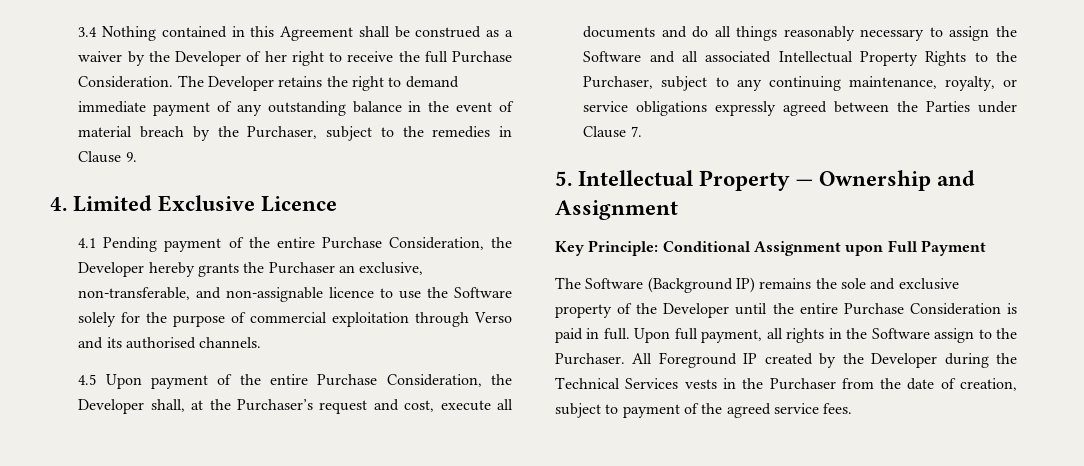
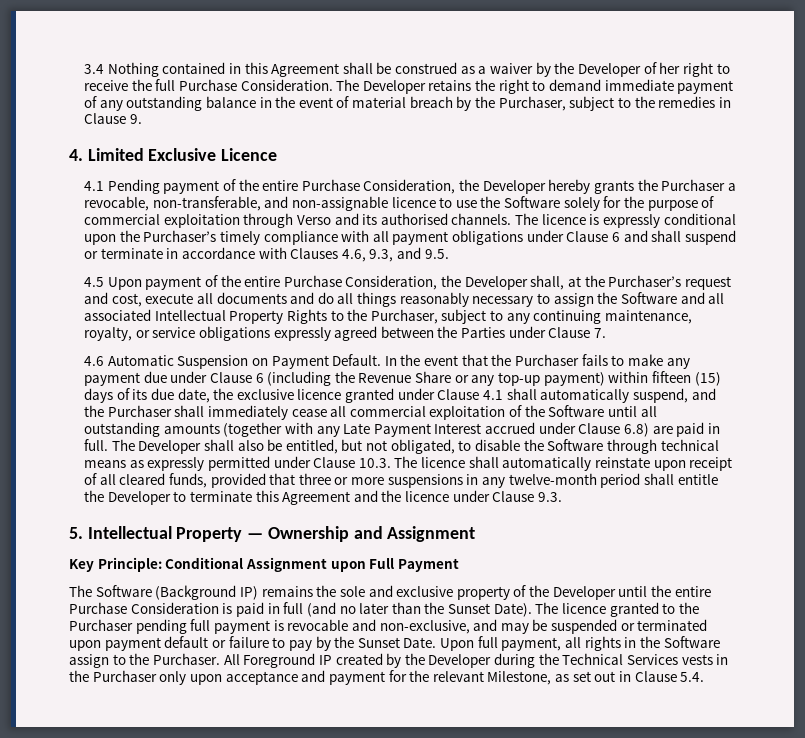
- 4.1 Pending payment of the entire Purchase Consideration, the Developer hereby grants the Purchaser an exclusive, non-transferable, and non-assignable licence to use the Software solely for the purpose of commercial exploitation through Verso and its authorised channels.
+ 4.1 Pending payment of the entire Purchase Consideration, the Developer hereby grants the Purchaser a revocable, non-transferable, and non-assignable licence to use the Software solely for the purpose of commercial exploitation through Verso and its authorised channels. The licence is expressly conditional upon the Purchaser’s timely compliance with all payment obligations under Clause 6 and shall suspend or terminate in accordance with Clauses 4.6, 9.3, and 9.5.
+ 4.6 Automatic Suspension on Payment Default. In the event that the Purchaser fails to make any payment due under Clause 6 (including the Revenue Share or any top-up payment) within fifteen (15) days of its due date, the exclusive licence granted under Clause 4.1 shall automatically suspend, and the Purchaser shall immediately cease all commercial exploitation of the Software until all outstanding amounts (together with any Late Payment Interest accrued under Clause 6.8) are paid in full. The Developer shall also be entitled, but not obligated, to disable the Software through technical means as expressly permitted under Clause 10.3. The licence shall automatically reinstate upon receipt of all cleared funds, provided that three or more suspensions in any twelve-month period shall entitle the Developer to terminate this Agreement and the licence under Clause 9.3.
- The Software (Background IP) remains the sole and exclusive property of the Developer until the entire Purchase Consideration is paid in full.
+ The Software (Background IP) remains the sole and exclusive property of the Developer until the entire Purchase Consideration is paid in full (and no later than the Sunset Date). The licence granted to the Purchaser pending full payment is revocable and non-exclusive, and may be suspended or terminated upon payment default or failure to pay by the Sunset Date.
- All Foreground IP created by the Developer during the Technical Services vests in the Purchaser from the date of creation, subject to payment of the agreed service fees.
+ All Foreground IP created by the Developer during the Technical Services vests in the Purchaser only upon acceptance and payment for the relevant Milestone, as set out in Clause 5.4.

